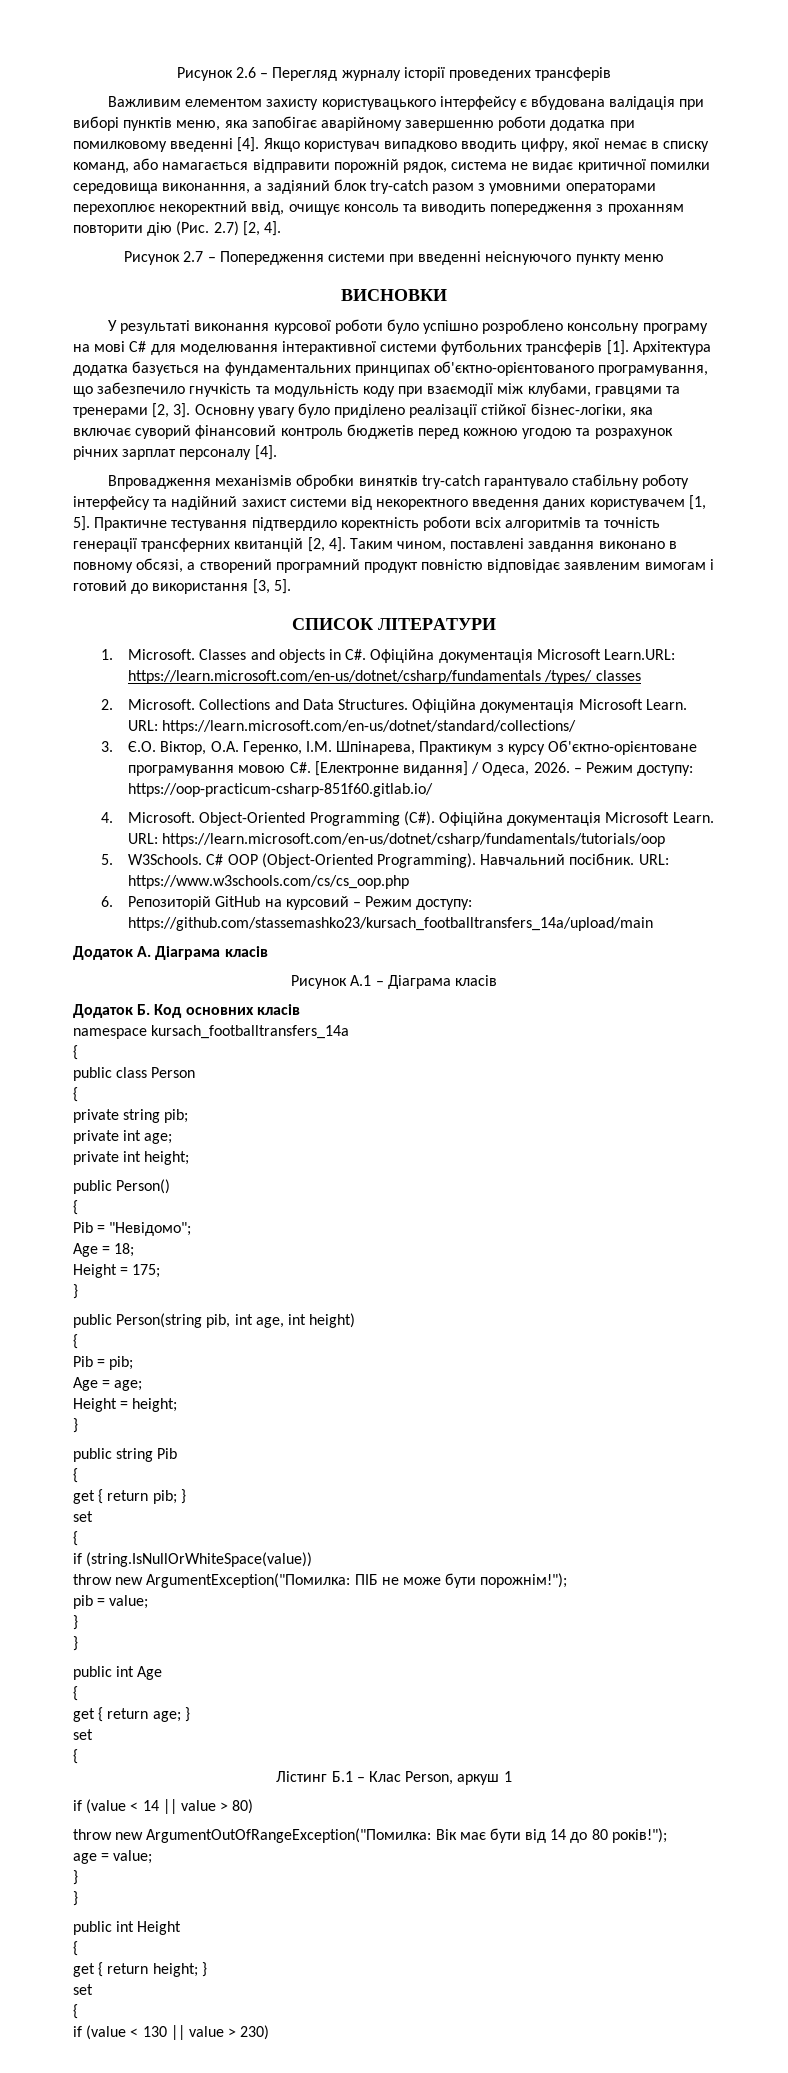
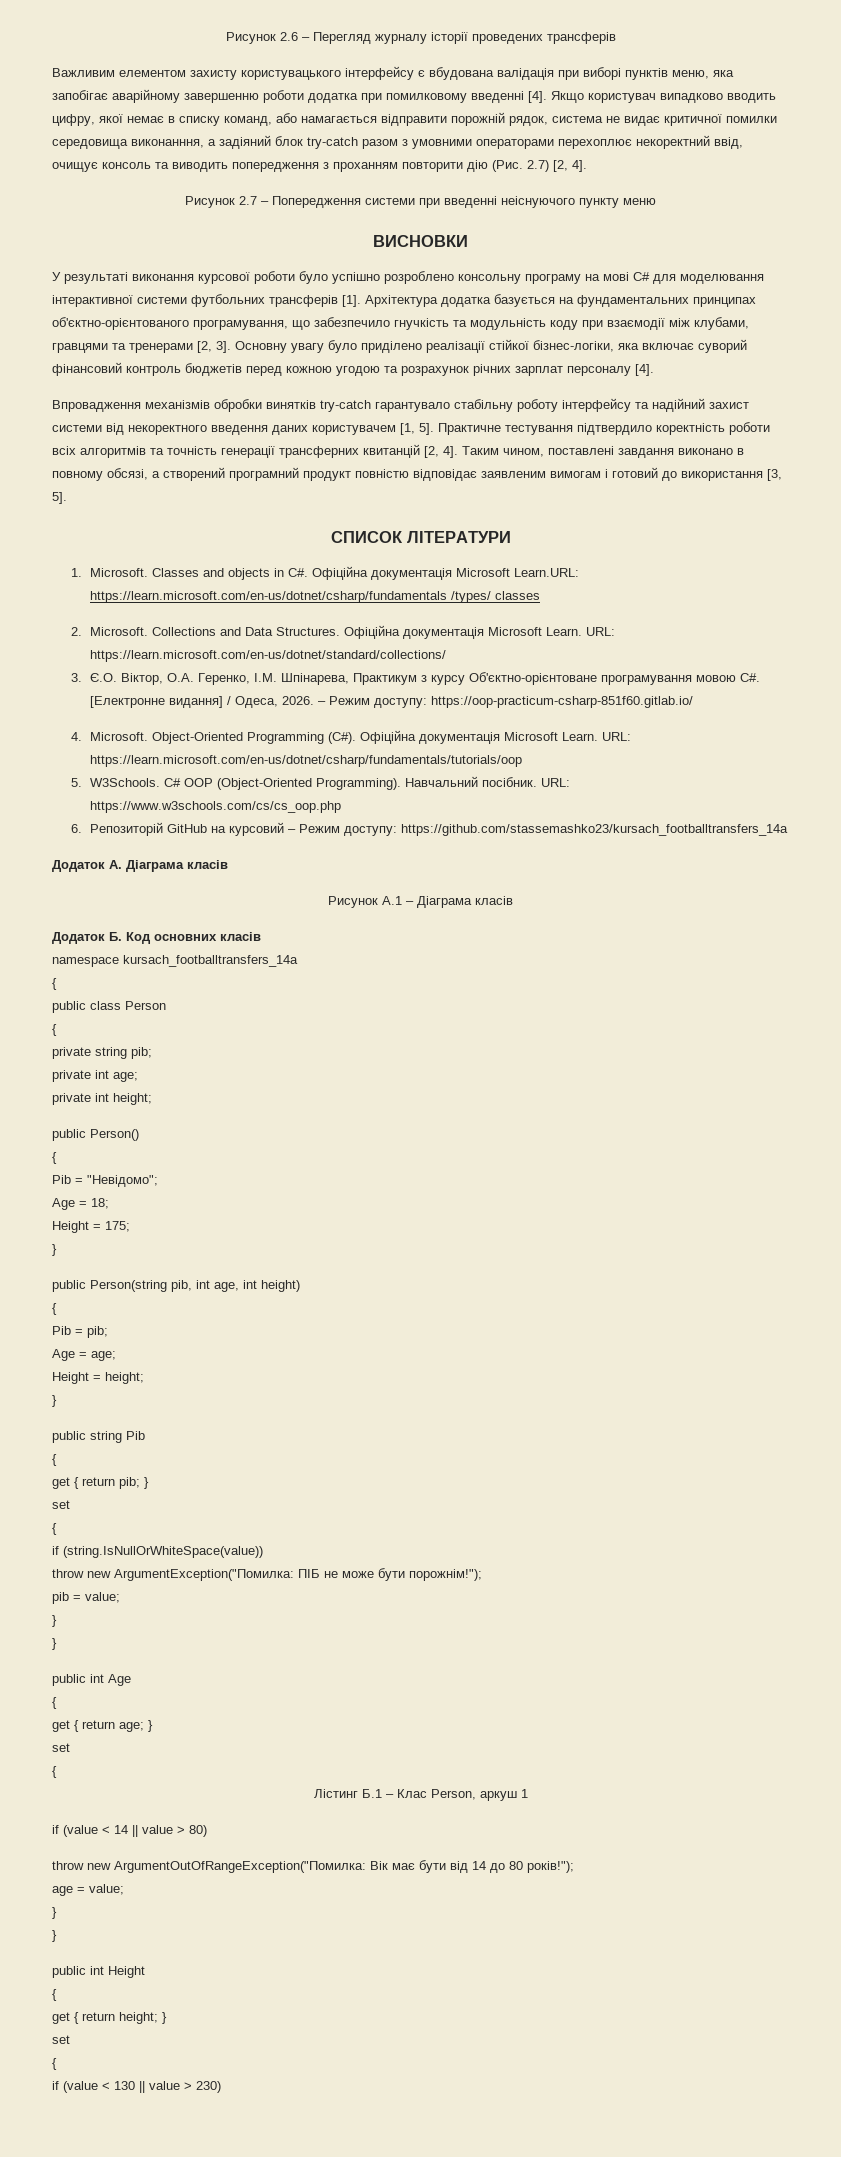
- 6. Репозиторій GitHub на курсовий – Режим доступу: https://github.com/stassemashko23/kursach_footballtransfers_14a/upload/main
+ 6. Репозиторій GitHub на курсовий – Режим доступу: https://github.com/stassemashko23/kursach_footballtransfers_14a

